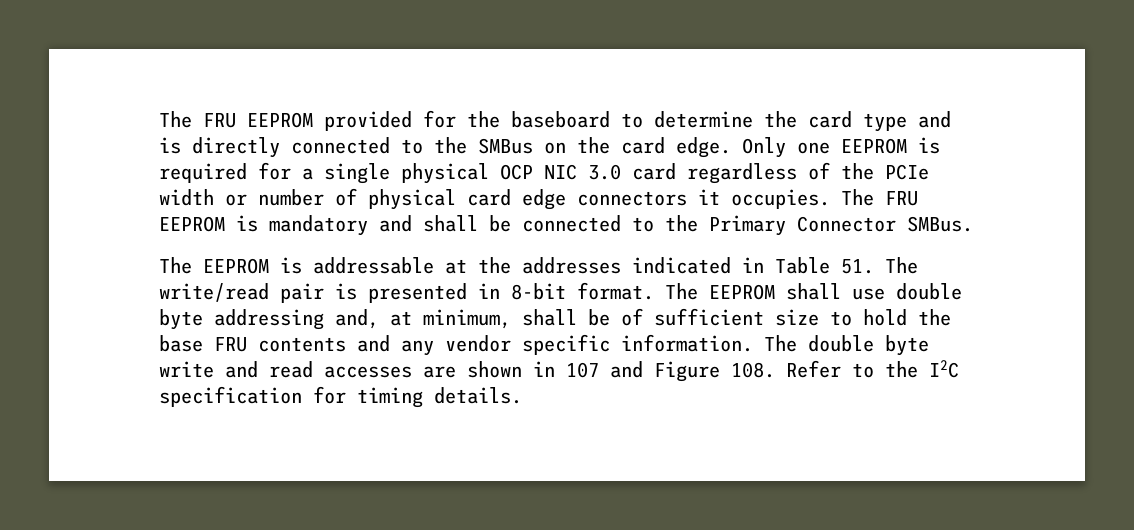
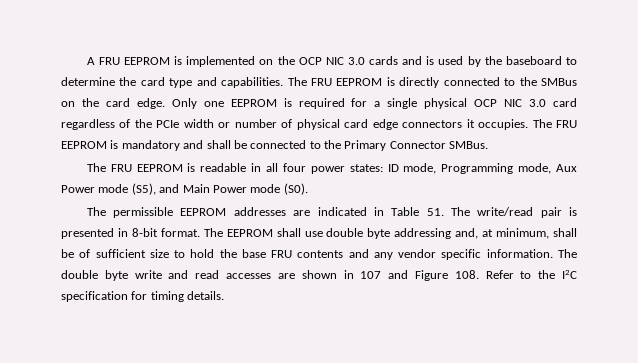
- The FRU EEPROM provided for the baseboard to determine the card type and is directly connected to the SMBus on the card edge.
+ A FRU EEPROM is implemented on the OCP NIC 3.0 cards and is used by the baseboard to determine the card type and capabilities. The FRU EEPROM is directly connected to the SMBus on the card edge.
- The EEPROM is addressable at the addresses indicated in Table 51. The write/read pair is presented in 8-bit format.
+ The FRU EEPROM is readable in all four power states: ID mode, Programming mode, Aux Power mode (S5), and Main Power mode (S0).
+ The permissible EEPROM addresses are indicated in Table 51. The write/read pair is presented in 8-bit format.

